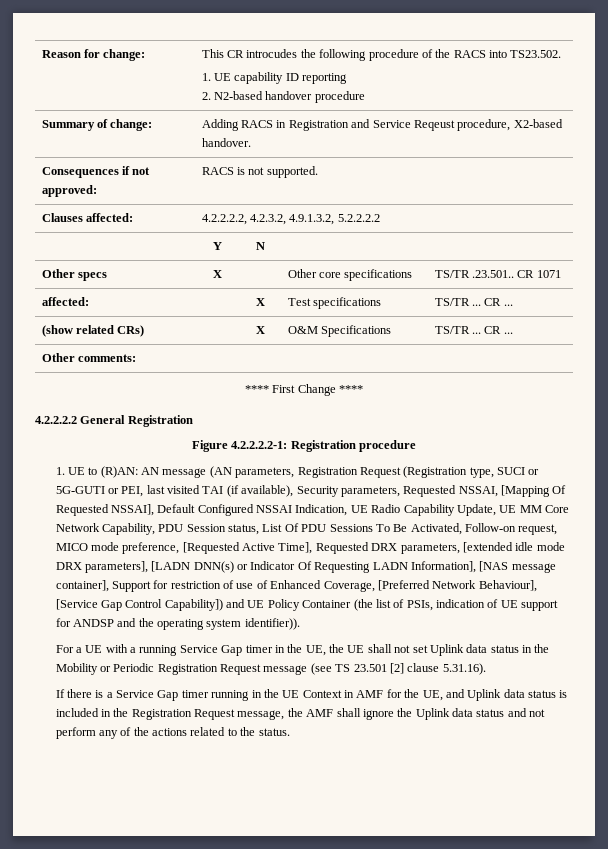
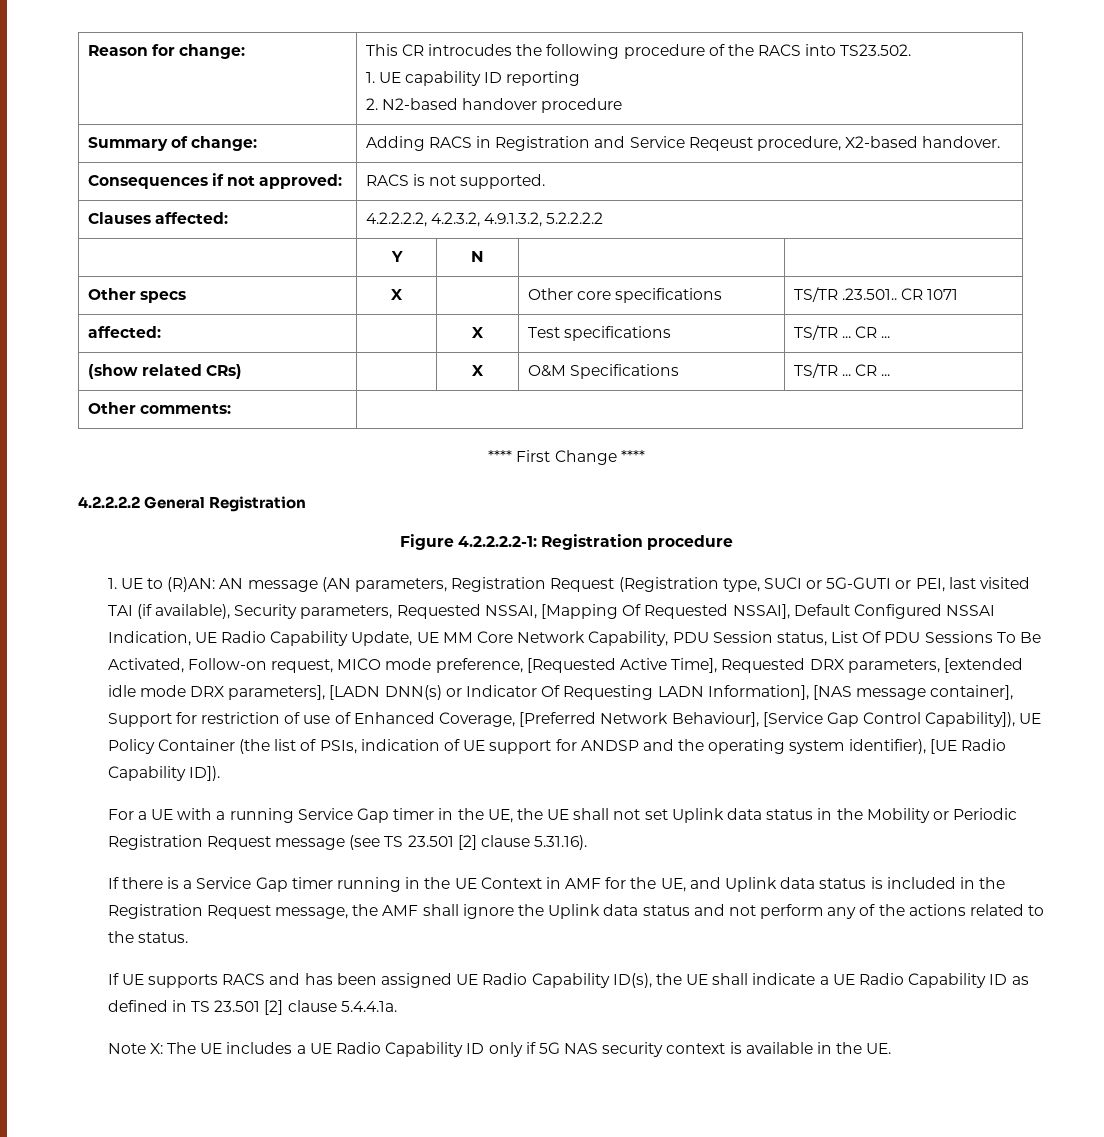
- AN message (AN parameters, Registration Request (Registration type, SUCI or 5G-GUTI or PEI, last visited TAI (if available), Security parameters, Requested NSSAI, [Mapping Of Requested NSSAI], Default Configured NSSAI Indication, UE Radio Capability Update, UE MM Core Network Capability, PDU Session status, List Of PDU Sessions To Be Activated, Follow-on request, MICO mode preference, [Requested Active Time], Requested DRX parameters, [extended idle mode DRX parameters], [LADN DNN(s) or Indicator Of Requesting LADN Information], [NAS message container], Support for restriction of use of Enhanced Coverage, [Preferred Network Behaviour], [Service Gap Control Capability]) and UE Policy Container (the list of PSIs, indication of UE support for ANDSP and the operating system identifier)).
+ AN message (AN parameters, Registration Request (Registration type, SUCI or 5G-GUTI or PEI, last visited TAI (if available), Security parameters, Requested NSSAI, [Mapping Of Requested NSSAI], Default Configured NSSAI Indication, UE Radio Capability Update, UE MM Core Network Capability, PDU Session status, List Of PDU Sessions To Be Activated, Follow-on request, MICO mode preference, [Requested Active Time], Requested DRX parameters, [extended idle mode DRX parameters], [LADN DNN(s) or Indicator Of Requesting LADN Information], [NAS message container], Support for restriction of use of Enhanced Coverage, [Preferred Network Behaviour], [Service Gap Control Capability]), UE Policy Container (the list of PSIs, indication of UE support for ANDSP and the operating system identifier), [UE Radio Capability ID]).
+ If UE supports RACS and has been assigned UE Radio Capability ID(s), the UE shall indicate a UE Radio Capability ID as defined in TS 23.501 [2] clause 5.4.4.1a.
+ Note X: The UE includes a UE Radio Capability ID only if 5G NAS security context is available in the UE.

